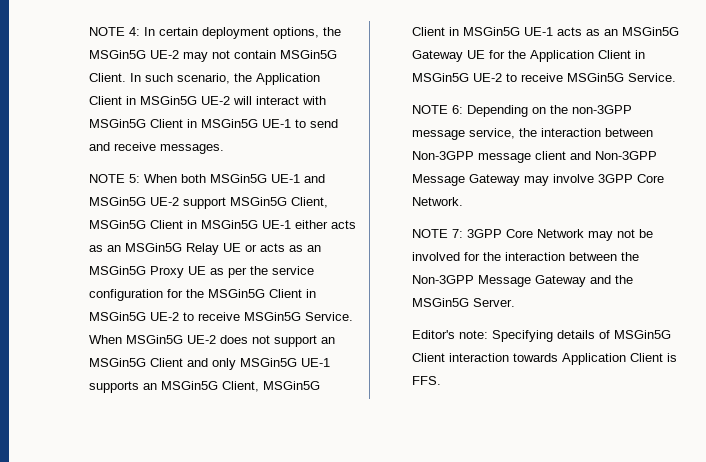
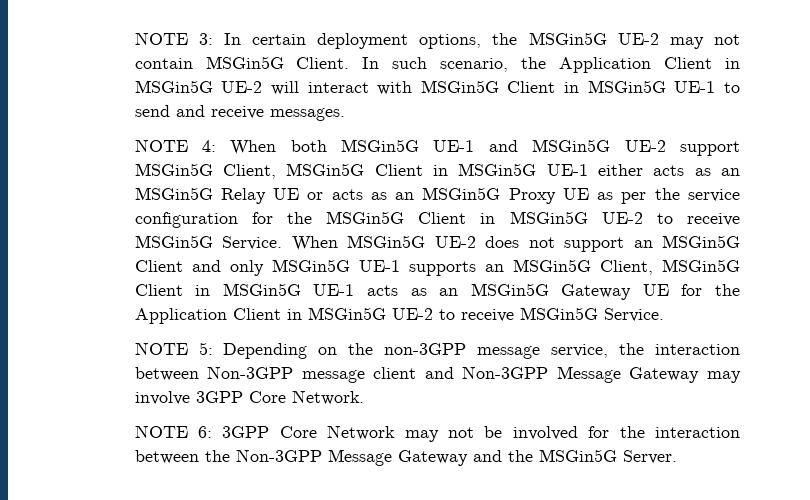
- NOTE 4: In certain deployment options, the MSGin5G UE-2 may not contain MSGin5G Client.
+ NOTE 3: In certain deployment options, the MSGin5G UE-2 may not contain MSGin5G Client.
- NOTE 5: When both MSGin5G UE-1 and MSGin5G UE-2 support MSGin5G Client, MSGin5G Client in MSGin5G UE-1 either acts as an MSGin5G Relay UE or acts as an MSGin5G Proxy UE as per the service configuration for the MSGin5G Client in MSGin5G UE-2 to receive MSGin5G Service.
+ NOTE 4: When both MSGin5G UE-1 and MSGin5G UE-2 support MSGin5G Client, MSGin5G Client in MSGin5G UE-1 either acts as an MSGin5G Relay UE or acts as an MSGin5G Proxy UE as per the service configuration for the MSGin5G Client in MSGin5G UE-2 to receive MSGin5G Service.
- NOTE 6: Depending on the non-3GPP message service, the interaction between Non-3GPP message client and Non-3GPP Message Gateway may involve 3GPP Core Network.
+ NOTE 5: Depending on the non-3GPP message service, the interaction between Non-3GPP message client and Non-3GPP Message Gateway may involve 3GPP Core Network.
- NOTE 7: 3GPP Core Network may not be involved for the interaction between the Non-3GPP Message Gateway and the MSGin5G Server.
+ NOTE 6: 3GPP Core Network may not be involved for the interaction between the Non-3GPP Message Gateway and the MSGin5G Server.
- Editor's note: Specifying details of MSGin5G Client interaction towards Application Client is FFS.

